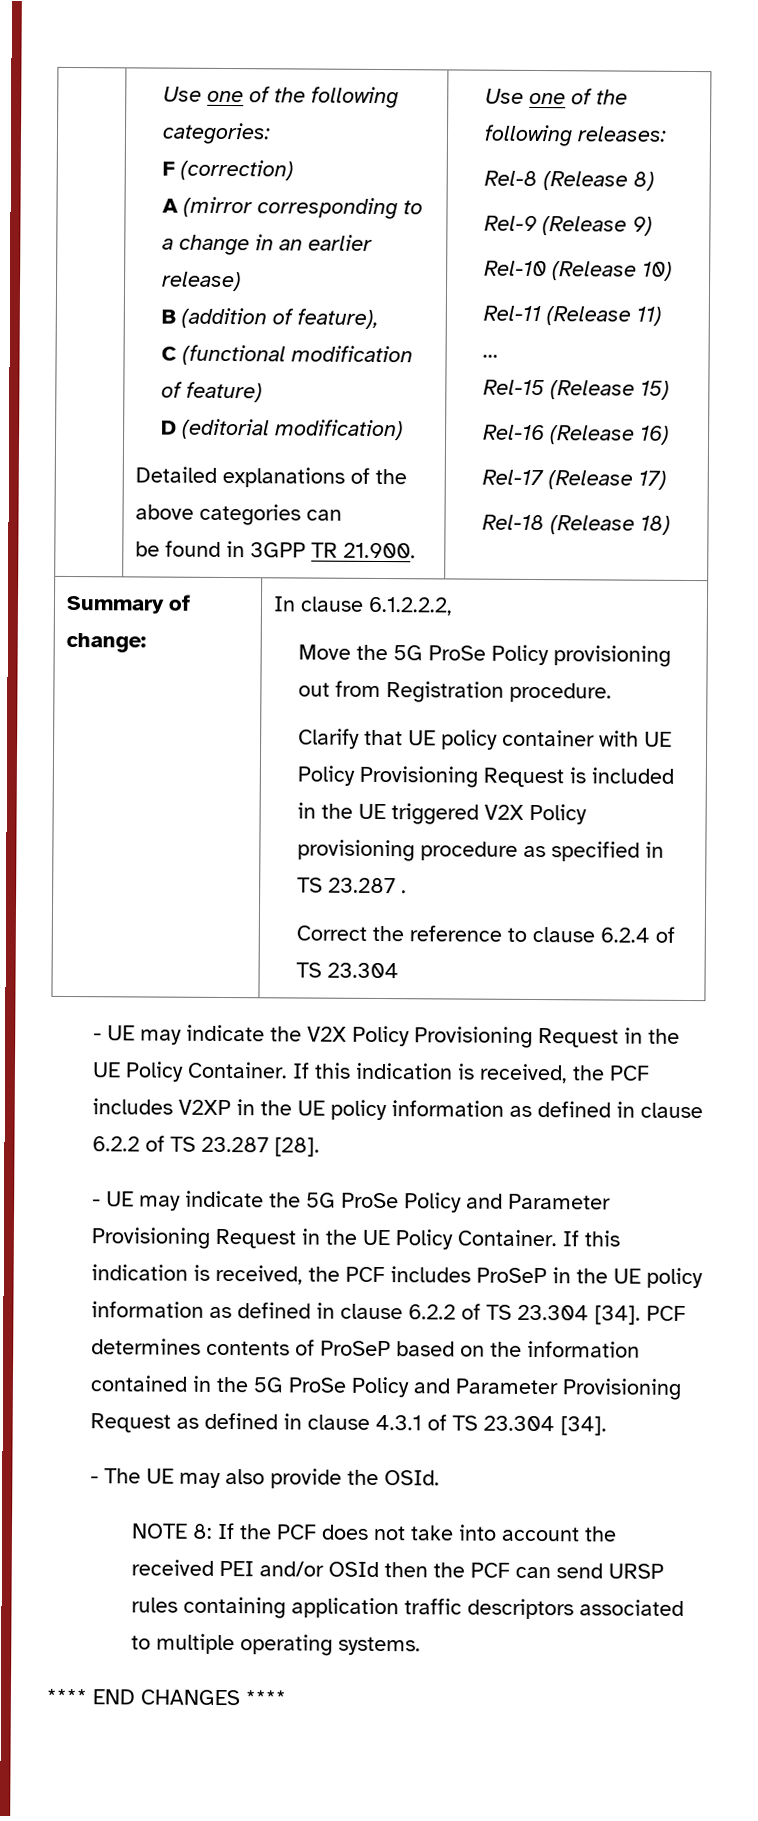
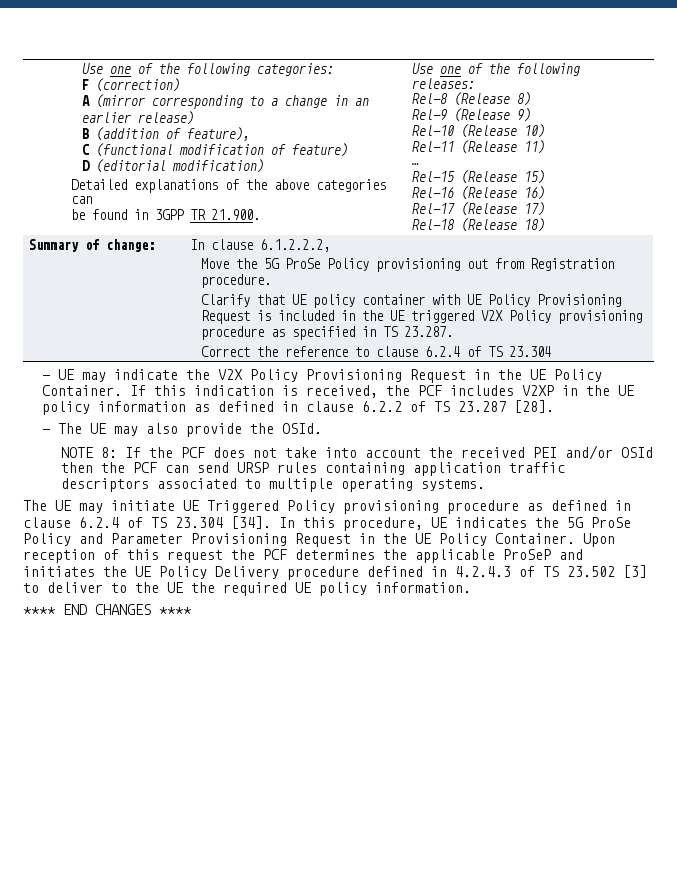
- Clarify that UE policy container with UE Policy Provisioning Request is included in the UE triggered V2X Policy provisioning procedure as specified in TS 23.287 .
+ Clarify that UE policy container with UE Policy Provisioning Request is included in the UE triggered V2X Policy provisioning procedure as specified in TS 23.287.
- - UE may indicate the 5G ProSe Policy and Parameter Provisioning Request in the UE Policy Container. If this indication is received, the PCF includes ProSeP in the UE policy information as defined in clause 6.2.2 of TS 23.304 [34]. PCF determines contents of ProSeP based on the information contained in the 5G ProSe Policy and Parameter Provisioning Request as defined in clause 4.3.1 of TS 23.304 [34].
+ The UE may initiate UE Triggered Policy provisioning procedure as defined in clause 6.2.4 of TS 23.304 [34]. In this procedure, UE indicates the 5G ProSe Policy and Parameter Provisioning Request in the UE Policy Container. Upon reception of this request the PCF determines the applicable ProSeP and initiates the UE Policy Delivery procedure defined in 4.2.4.3 of TS 23.502 [3] to deliver to the UE the required UE policy information.

